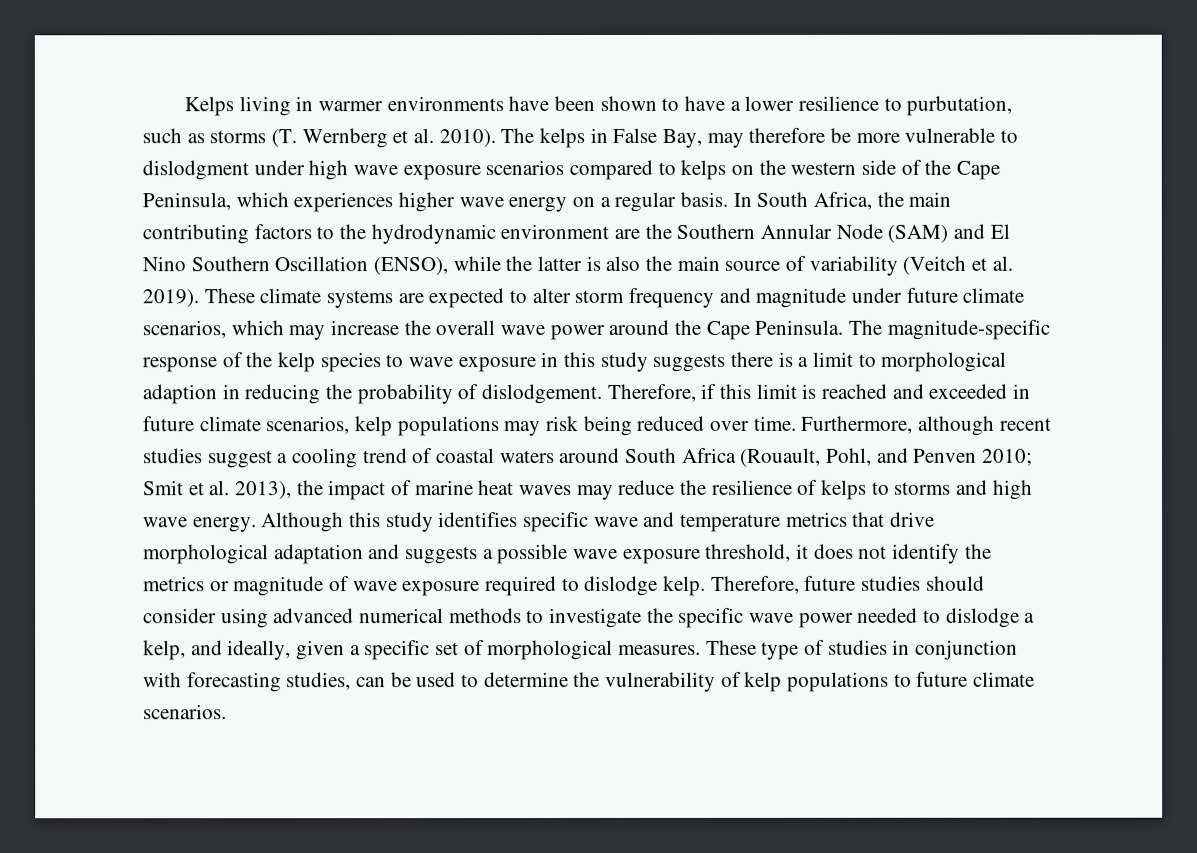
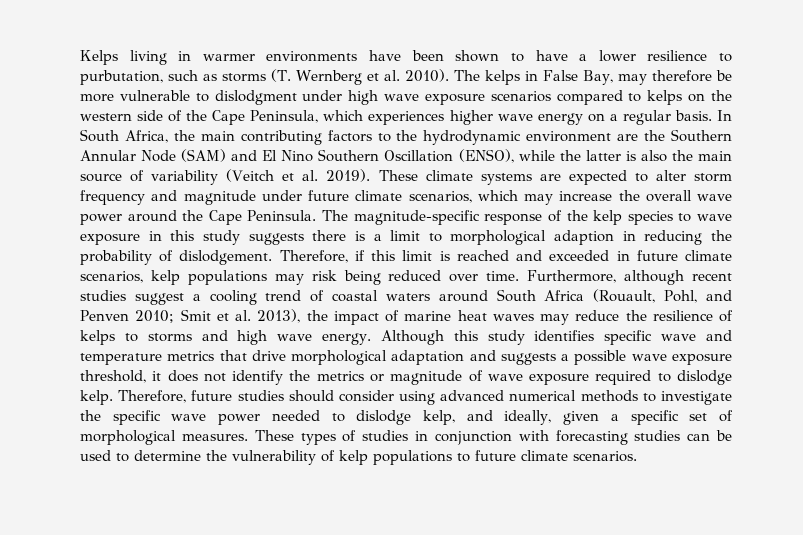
- Therefore, future studies should consider using advanced numerical methods to investigate the specific wave power needed to dislodge a kelp, and ideally, given a specific set of morphological measures.
+ Therefore, future studies should consider using advanced numerical methods to investigate the specific wave power needed to dislodge kelp, and ideally, given a specific set of morphological measures.
- These type of studies in conjunction with forecasting studies, can be used to determine the vulnerability of kelp populations to future climate scenarios.
+ These types of studies in conjunction with forecasting studies can be used to determine the vulnerability of kelp populations to future climate scenarios.

